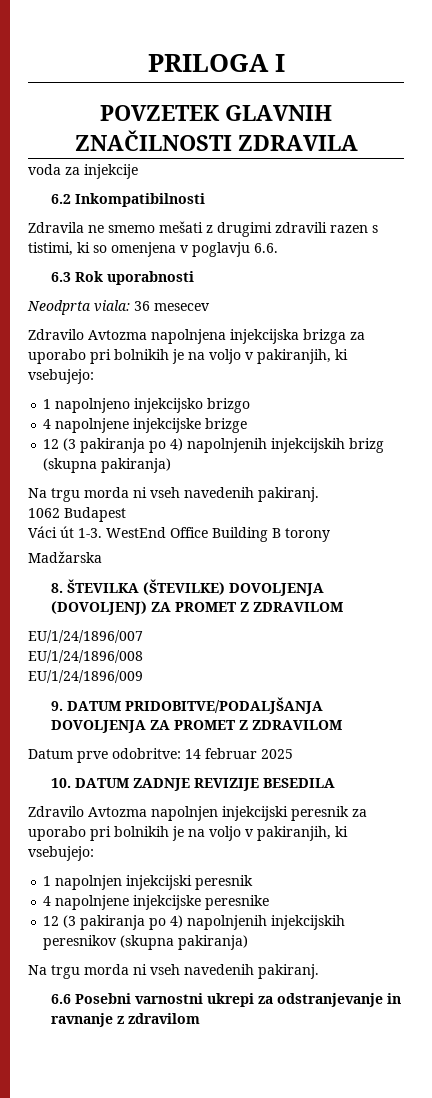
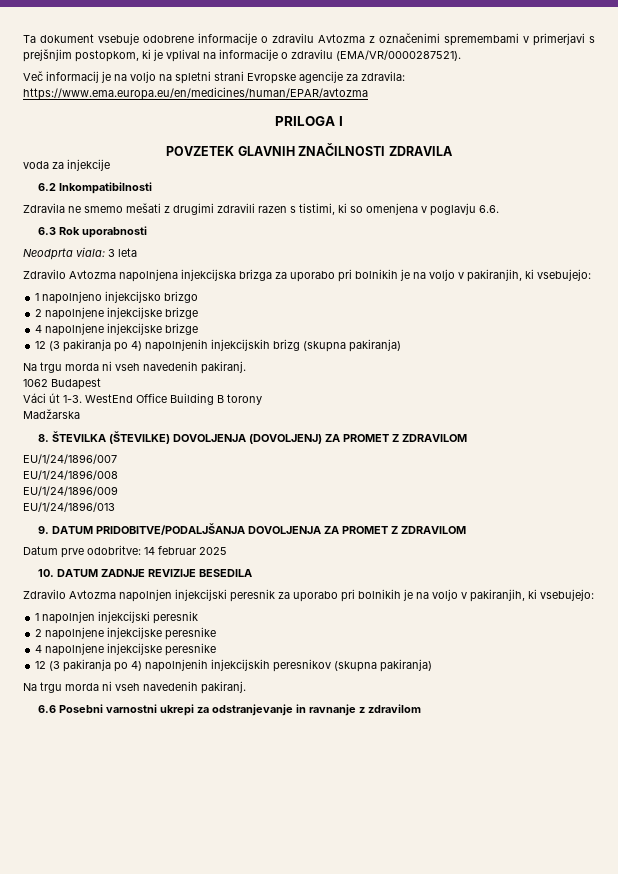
+ Ta dokument vsebuje odobrene informacije o zdravilu Avtozma z označenimi spremembami v primerjavi s prejšnjim postopkom, ki je vplival na informacije o zdravilu (EMA/VR/0000287521).
+ Več informacij je na voljo na spletni strani Evropske agencije za zdravila: https://www.ema.europa.eu/en/medicines/human/EPAR/avtozma
- Neodprta viala: 36 mesecev
+ Neodprta viala: 3 leta
+ 2 napolnjene injekcijske brizge
+ EU/1/24/1896/013
+ 2 napolnjene injekcijske peresnike

